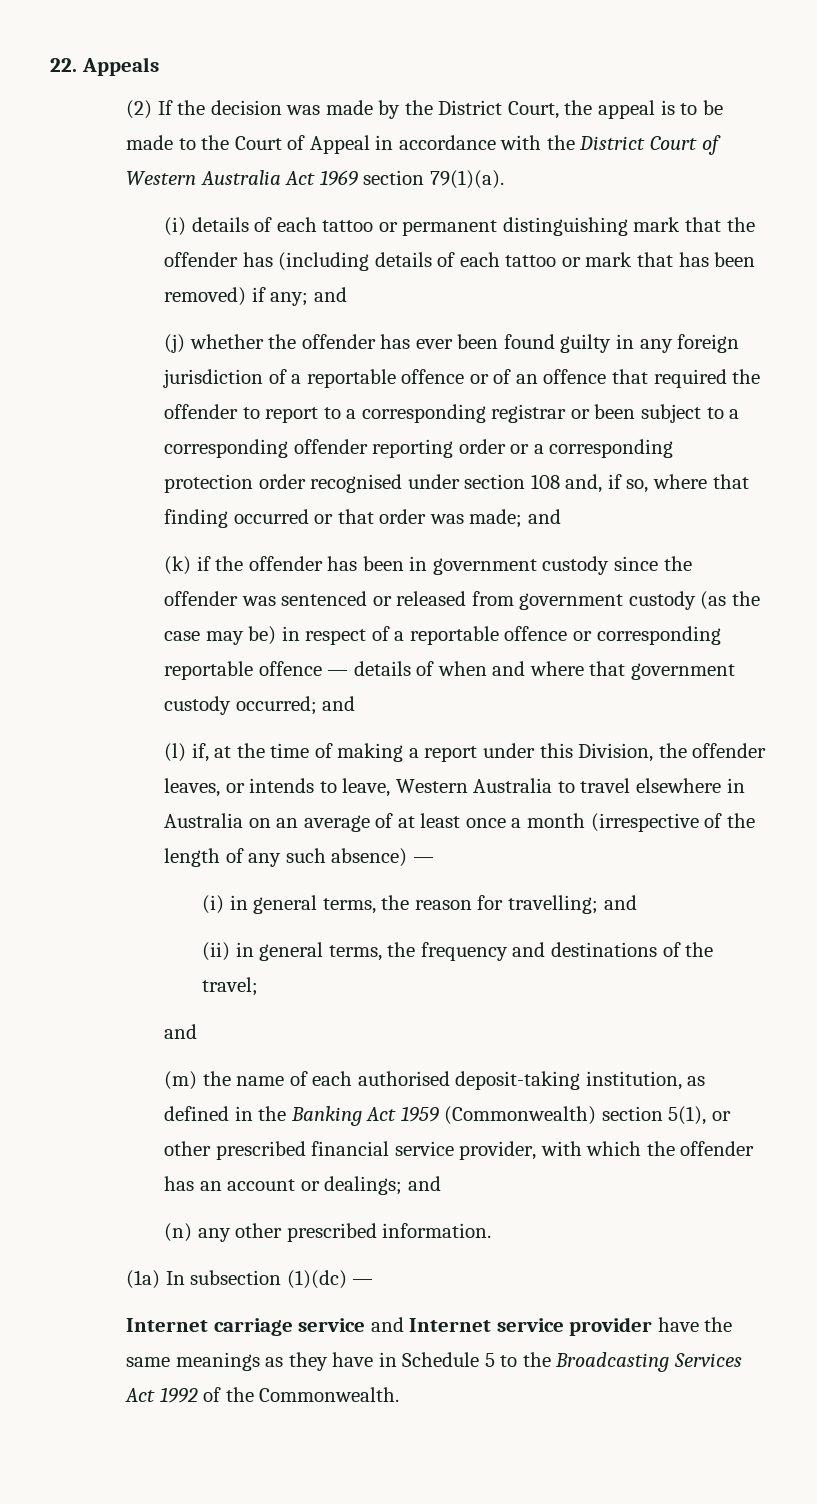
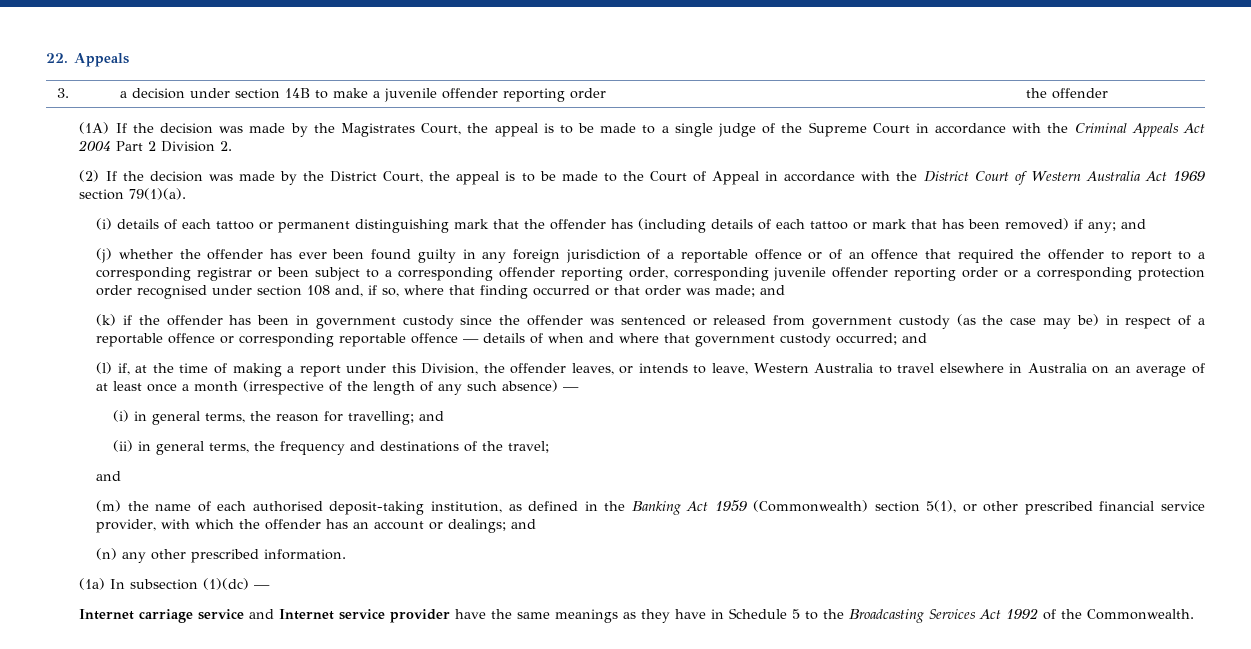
+ 3. | a decision under section 14B to make a juvenile offender reporting order | the offender
+ (1A) If the decision was made by the Magistrates Court, the appeal is to be made to a single judge of the Supreme Court in accordance with the Criminal Appeals Act 2004 Part 2 Division 2.
- (j) whether the offender has ever been found guilty in any foreign jurisdiction of a reportable offence or of an offence that required the offender to report to a corresponding registrar or been subject to a corresponding offender reporting order or a corresponding protection order recognised under section 108 and, if so, where that finding occurred or that order was made;
+ (j) whether the offender has ever been found guilty in any foreign jurisdiction of a reportable offence or of an offence that required the offender to report to a corresponding registrar or been subject to a corresponding offender reporting order, corresponding juvenile offender reporting order or a corresponding protection order recognised under section 108 and, if so, where that finding occurred or that order was made;

